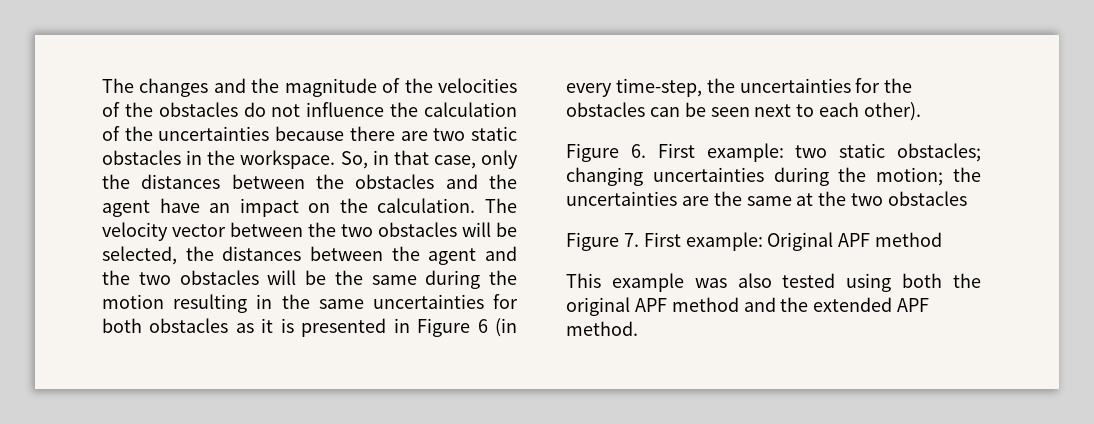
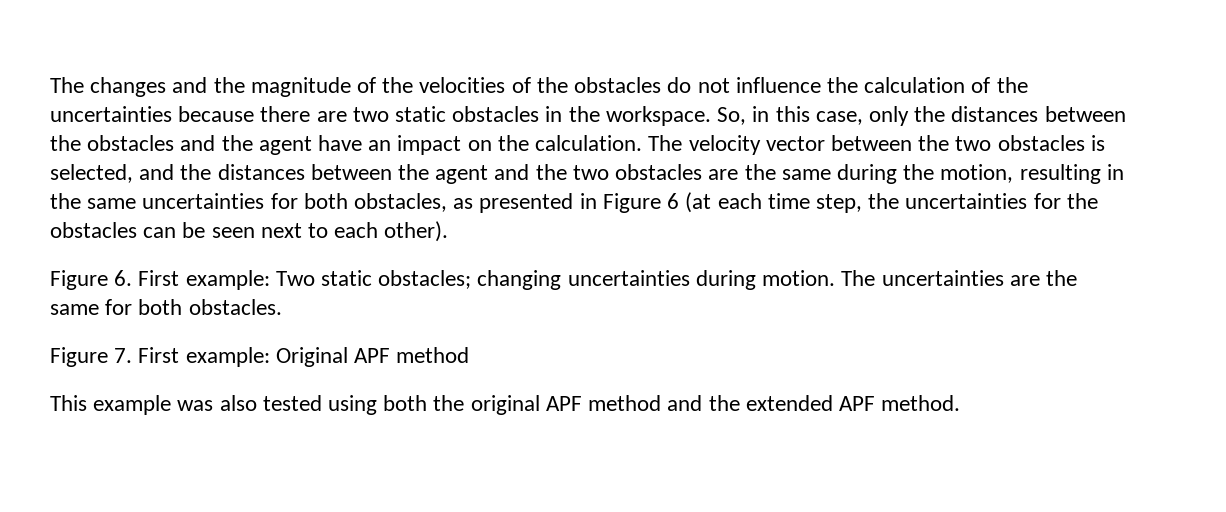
- So, in that case, only the distances between the obstacles and the agent have an impact on the calculation.
+ So, in this case, only the distances between the obstacles and the agent have an impact on the calculation.
- The velocity vector between the two obstacles will be selected, the distances between the agent and the two obstacles will be the same during the motion resulting in the same uncertainties for both obstacles as it is presented in Figure 6 (in every time-step, the uncertainties for the obstacles can be seen next to each other).
+ The velocity vector between the two obstacles is selected, and the distances between the agent and the two obstacles are the same during the motion, resulting in the same uncertainties for both obstacles, as presented in Figure 6 (at each time step, the uncertainties for the obstacles can be seen next to each other).
- Figure 6. First example: two static obstacles; changing uncertainties during the motion; the uncertainties are the same at the two obstacles
+ Figure 6. First example: Two static obstacles; changing uncertainties during motion. The uncertainties are the same for both obstacles.

